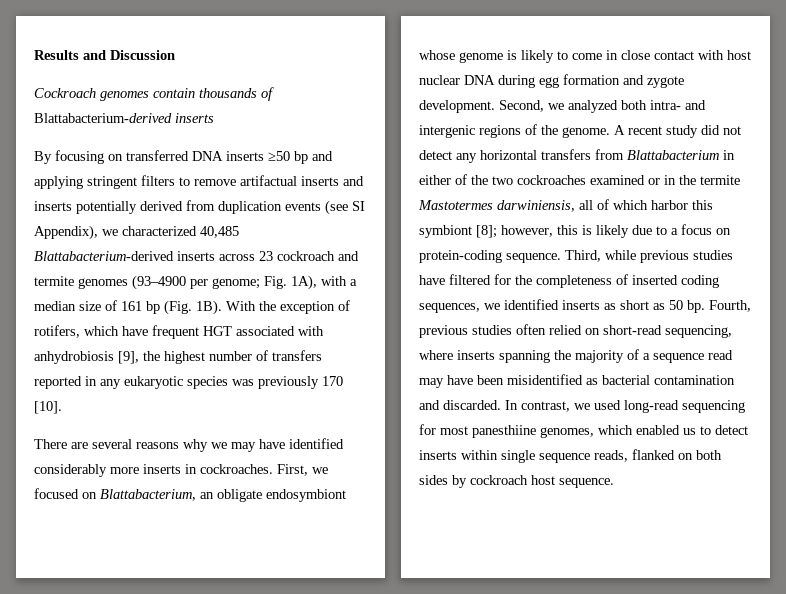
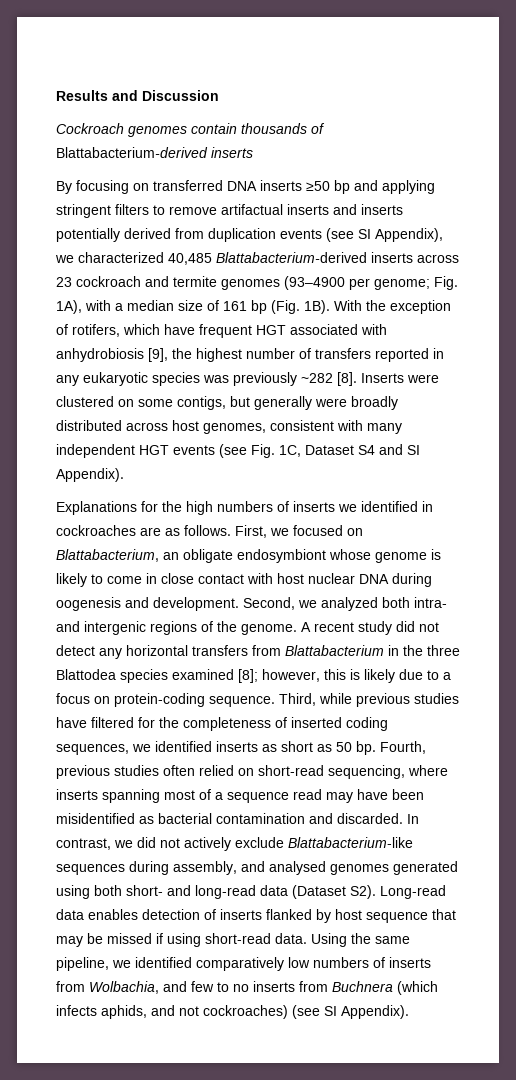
- With the exception of rotifers, which have frequent HGT associated with anhydrobiosis [9], the highest number of transfers reported in any eukaryotic species was previously 170 [10].
- There are several reasons why we may have identified considerably more inserts in cockroaches.
+ With the exception of rotifers, which have frequent HGT associated with anhydrobiosis [9], the highest number of transfers reported in any eukaryotic species was previously ~282 [8]. Inserts were clustered on some contigs, but generally were broadly distributed across host genomes, consistent with many independent HGT events (see Fig. 1C, Dataset S4 and SI Appendix).
+ Explanations for the high numbers of inserts we identified in cockroaches are as follows.
- First, we focused on Blattabacterium, an obligate endosymbiont whose genome is likely to come in close contact with host nuclear DNA during egg formation and zygote development.
+ First, we focused on Blattabacterium, an obligate endosymbiont whose genome is likely to come in close contact with host nuclear DNA during oogenesis and development.
- A recent study did not detect any horizontal transfers from Blattabacterium in either of the two cockroaches examined or in the termite Mastotermes darwiniensis, all of which harbor this symbiont [8]; however, this is likely due to a focus on protein-coding sequence.
+ A recent study did not detect any horizontal transfers from Blattabacterium in the three Blattodea species examined [8]; however, this is likely due to a focus on protein-coding sequence.
- Fourth, previous studies often relied on short-read sequencing, where inserts spanning the majority of a sequence read may have been misidentified as bacterial contamination and discarded.
+ Fourth, previous studies often relied on short-read sequencing, where inserts spanning most of a sequence read may have been misidentified as bacterial contamination and discarded.
- In contrast, we used long-read sequencing for most panesthiine genomes, which enabled us to detect inserts within single sequence reads, flanked on both sides by cockroach host sequence.
+ In contrast, we did not actively exclude Blattabacterium-like sequences during assembly, and analysed genomes generated using both short- and long-read data (Dataset S2). Long-read data enables detection of inserts flanked by host sequence that may be missed if using short-read data. Using the same pipeline, we identified comparatively low numbers of inserts from Wolbachia, and few to no inserts from Buchnera (which infects aphids, and not cockroaches) (see SI Appendix).

